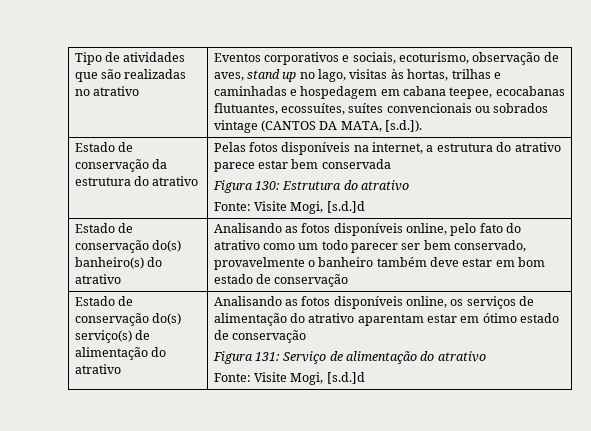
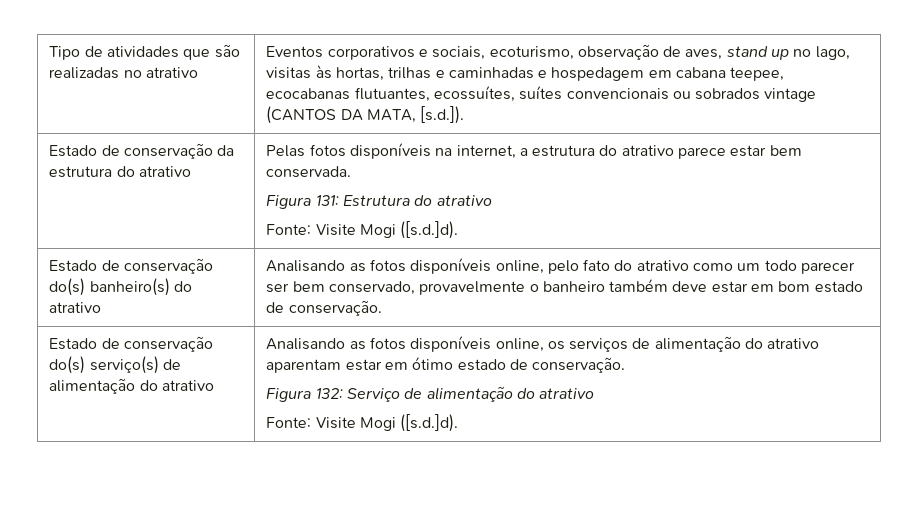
- Estado de conservação da estrutura do atrativo | Pelas fotos disponíveis na internet, a estrutura do atrativo parece estar bem conservada
- Figura 130: Estrutura do atrativo
- Fonte: Visite Mogi, [s.d.]d
+ Estado de conservação da estrutura do atrativo | Pelas fotos disponíveis na internet, a estrutura do atrativo parece estar bem conservada.
+ Figura 131: Estrutura do atrativo
+ Fonte: Visite Mogi ([s.d.]d).
- Estado de conservação do(s) banheiro(s) do atrativo | Analisando as fotos disponíveis online, pelo fato do atrativo como um todo parecer ser bem conservado, provavelmente o banheiro também deve estar em bom estado de conservação
+ Estado de conservação do(s) banheiro(s) do atrativo | Analisando as fotos disponíveis online, pelo fato do atrativo como um todo parecer ser bem conservado, provavelmente o banheiro também deve estar em bom estado de conservação.
- Estado de conservação do(s) serviço(s) de alimentação do atrativo | Analisando as fotos disponíveis online, os serviços de alimentação do atrativo aparentam estar em ótimo estado de conservação
- Figura 131: Serviço de alimentação do atrativo
- Fonte: Visite Mogi, [s.d.]d
+ Estado de conservação do(s) serviço(s) de alimentação do atrativo | Analisando as fotos disponíveis online, os serviços de alimentação do atrativo aparentam estar em ótimo estado de conservação.
+ Figura 132: Serviço de alimentação do atrativo
+ Fonte: Visite Mogi ([s.d.]d).

